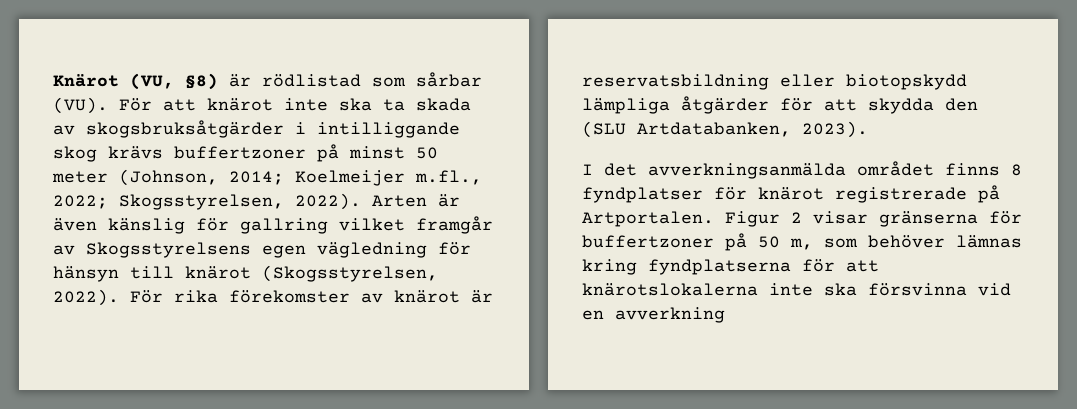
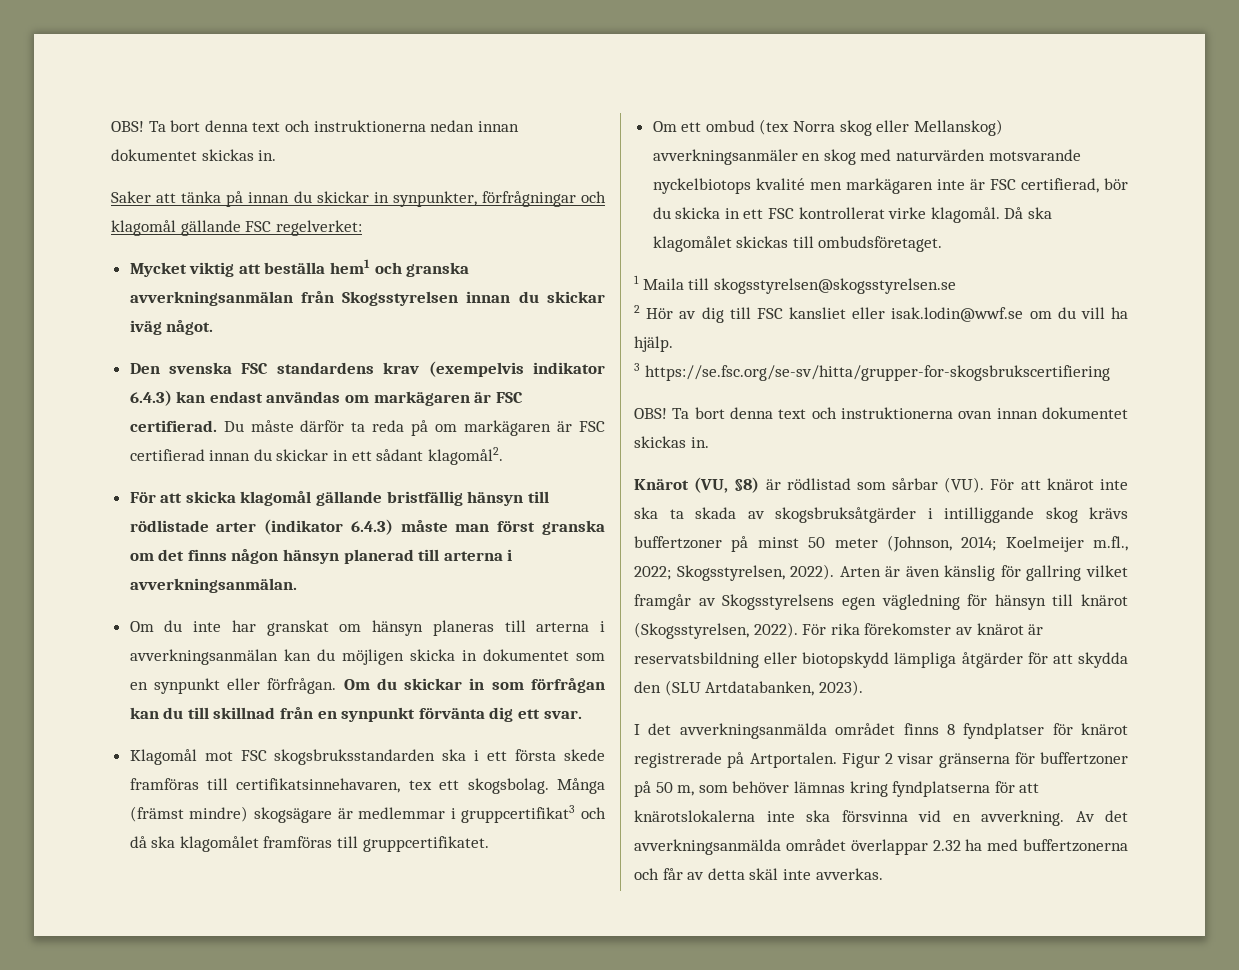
+ OBS! Ta bort denna text och instruktionerna nedan innan dokumentet skickas in.
+ Saker att tänka på innan du skickar in synpunkter, förfrågningar och klagomål gällande FSC regelverket:
+ Mycket viktig att beställa hem1 och granska avverkningsanmälan från Skogsstyrelsen innan du skickar iväg något.
+ Den svenska FSC standardens krav (exempelvis indikator 6.4.3) kan endast användas om markägaren är FSC certifierad. Du måste därför ta reda på om markägaren är FSC certifierad innan du skickar in ett sådant klagomål2.
+ För att skicka klagomål gällande bristfällig hänsyn till rödlistade arter (indikator 6.4.3) måste man först granska om det finns någon hänsyn planerad till arterna i avverkningsanmälan.
+ Om du inte har granskat om hänsyn planeras till arterna i avverkningsanmälan kan du möjligen skicka in dokumentet som en synpunkt eller förfrågan. Om du skickar in som förfrågan kan du till skillnad från en synpunkt förvänta dig ett svar.
+ Klagomål mot FSC skogsbruksstandarden ska i ett första skede framföras till certifikatsinnehavaren, tex ett skogsbolag. Många (främst mindre) skogsägare är medlemmar i gruppcertifikat3 och då ska klagomålet framföras till gruppcertifikatet.
+ Om ett ombud (tex Norra skog eller Mellanskog) avverkningsanmäler en skog med naturvärden motsvarande nyckelbiotops kvalité men markägaren inte är FSC certifierad, bör du skicka in ett FSC kontrollerat virke klagomål. Då ska klagomålet skickas till ombudsföretaget.
+ 1 Maila till skogsstyrelsen@skogsstyrelsen.se
+ 2 Hör av dig till FSC kansliet eller isak.lodin@wwf.se om du vill ha hjälp.
+ 3 https://se.fsc.org/se-sv/hitta/grupper-for-skogsbrukscertifiering
+ OBS! Ta bort denna text och instruktionerna ovan innan dokumentet skickas in.
- Figur 2 visar gränserna för buffertzoner på 50 m, som behöver lämnas kring fyndplatserna för att knärotslokalerna inte ska försvinna vid en avverkning
+ Figur 2 visar gränserna för buffertzoner på 50 m, som behöver lämnas kring fyndplatserna för att knärotslokalerna inte ska försvinna vid en avverkning. Av det avverkningsanmälda området överlappar 2.32 ha med buffertzonerna och får av detta skäl inte avverkas.

